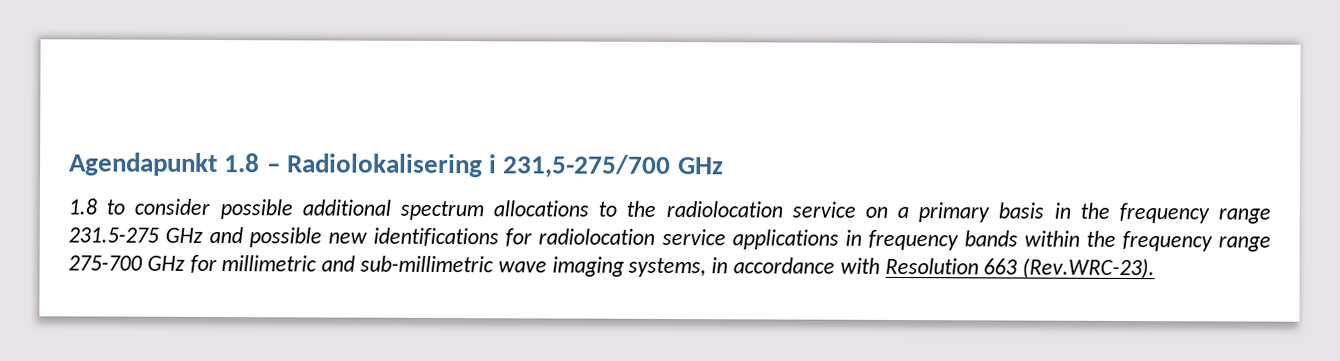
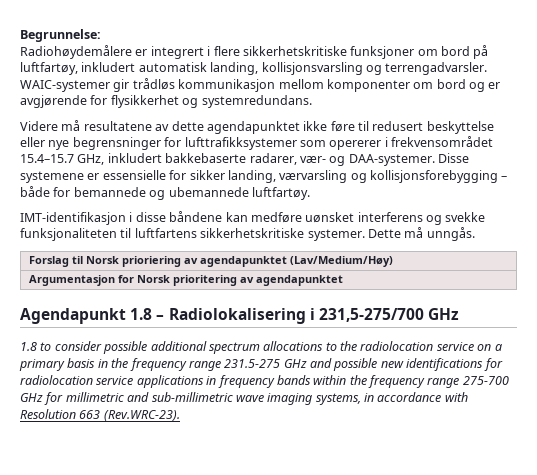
+ Begrunnelse:
+ Radiohøydemålere er integrert i flere sikkerhetskritiske funksjoner om bord på luftfartøy, inkludert automatisk landing, kollisjonsvarsling og terrengadvarsler. WAIC-systemer gir trådløs kommunikasjon mellom komponenter om bord og er avgjørende for flysikkerhet og systemredundans.
+ Videre må resultatene av dette agendapunktet ikke føre til redusert beskyttelse eller nye begrensninger for lufttrafikksystemer som opererer i frekvensområdet 15.4–15.7 GHz, inkludert bakkebaserte radarer, vær- og DAA-systemer. Disse systemene er essensielle for sikker landing, værvarsling og kollisjonsforebygging – både for bemannede og ubemannede luftfartøy.
+ IMT-identifikasjon i disse båndene kan medføre uønsket interferens og svekke funksjonaliteten til luftfartens sikkerhetskritiske systemer. Dette må unngås.
+ Forslag til Norsk prioriering av agendapunktet (Lav/Medium/Høy)
+ Argumentasjon for Norsk prioritering av agendapunktet

